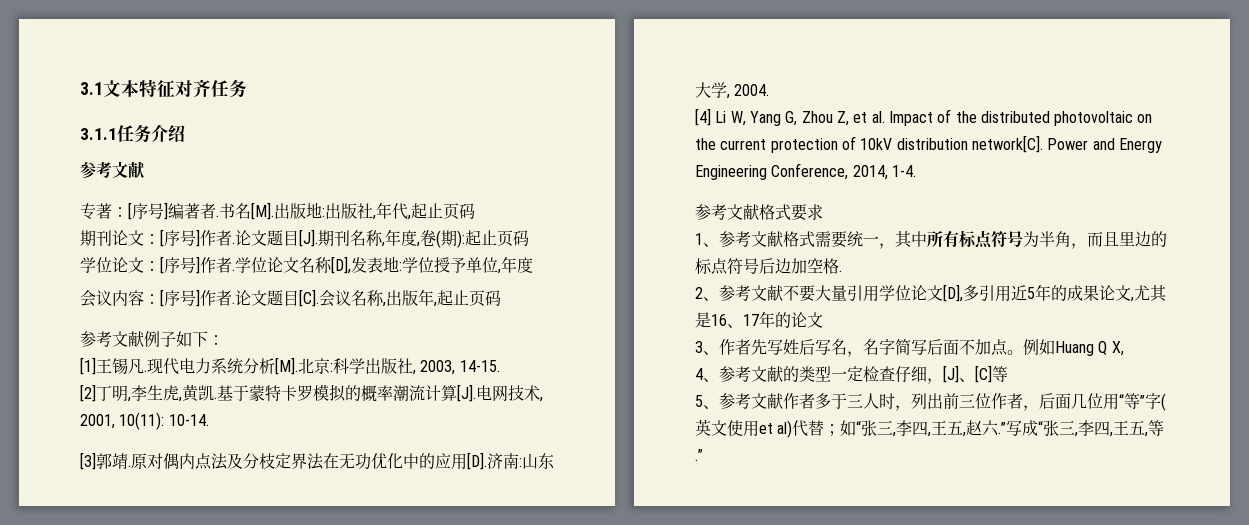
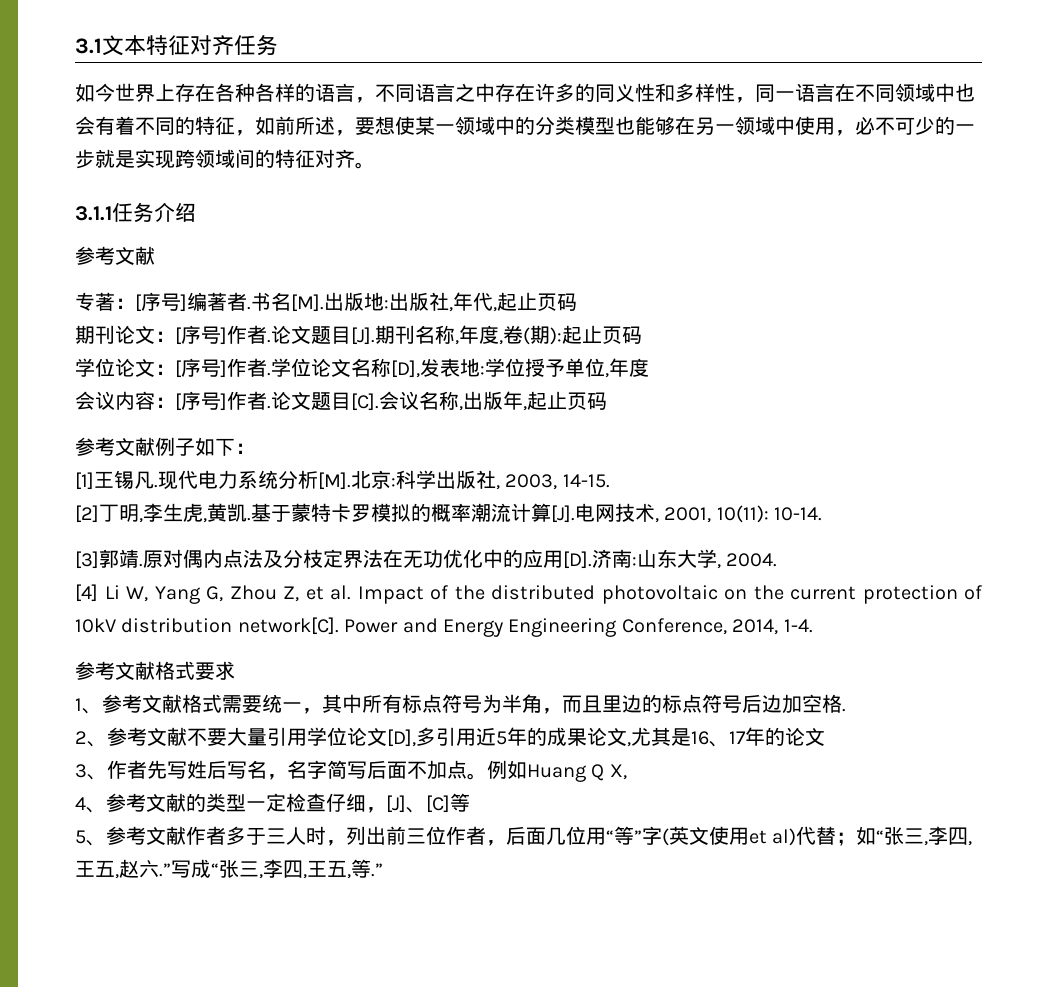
+ 如今世界上存在各种各样的语言，不同语言之中存在许多的同义性和多样性，同一语言在不同领域中也会有着不同的特征，如前所述，要想使某一领域中的分类模型也能够在另一领域中使用，必不可少的一步就是实现跨领域间的特征对齐。

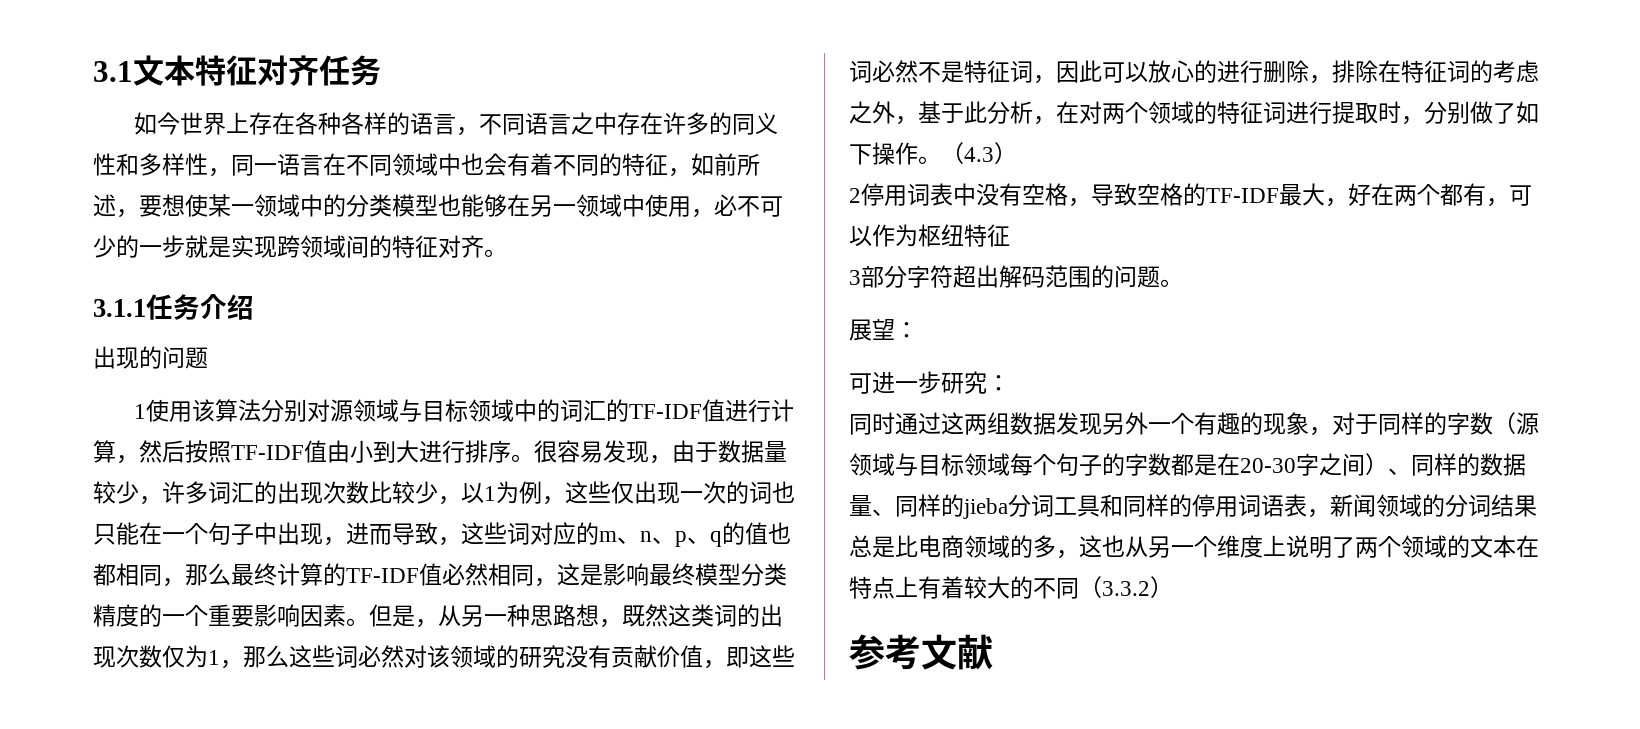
  3.1.1任务介绍
+ 出现的问题
+ 1使用该算法分别对源领域与目标领域中的词汇的TF-IDF值进行计算，然后按照TF-IDF值由小到大进行排序。很容易发现，由于数据量较少，许多词汇的出现次数比较少，以1为例，这些仅出现一次的词也只能在一个句子中出现，进而导致，这些词对应的m、n、p、q的值也都相同，那么最终计算的TF-IDF值必然相同，这是影响最终模型分类精度的一个重要影响因素。但是，从另一种思路想，既然这类词的出现次数仅为1，那么这些词必然对该领域的研究没有贡献价值，即这些词必然不是特征词，因此可以放心的进行删除，排除在特征词的考虑之外，基于此分析，在对两个领域的特征词进行提取时，分别做了如下操作。（4.3）
+ 2停用词表中没有空格，导致空格的TF-IDF最大，好在两个都有，可以作为枢纽特征
+ 3部分字符超出解码范围的问题。
+ 展望：
+ 可进一步研究：
+ 同时通过这两组数据发现另外一个有趣的现象，对于同样的字数（源领域与目标领域每个句子的字数都是在20-30字之间）、同样的数据量、同样的jieba分词工具和同样的停用词语表，新闻领域的分词结果总是比电商领域的多，这也从另一个维度上说明了两个领域的文本在特点上有着较大的不同（3.3.2）
  参考文献
- 专著：[序号]编著者.书名[M].出版地:出版社,年代,起止页码
- 期刊论文：[序号]作者.论文题目[J].期刊名称,年度,卷(期):起止页码
- 学位论文：[序号]作者.学位论文名称[D],发表地:学位授予单位,年度
- 会议内容：[序号]作者.论文题目[C].会议名称,出版年,起止页码
- 参考文献例子如下：
- [1]王锡凡.现代电力系统分析[M].北京:科学出版社, 2003, 14-15.
- [2]丁明,李生虎,黄凯.基于蒙特卡罗模拟的概率潮流计算[J].电网技术, 2001, 10(11): 10-14.
- [3]郭靖.原对偶内点法及分枝定界法在无功优化中的应用[D].济南:山东大学, 2004.
- [4] Li W, Yang G, Zhou Z, et al. Impact of the distributed photovoltaic on the current protection of 10kV distribution network[C]. Power and Energy Engineering Conference, 2014, 1-4.
- 参考文献格式要求
- 1、参考文献格式需要统一，其中所有标点符号为半角，而且里边的标点符号后边加空格.
- 2、参考文献不要大量引用学位论文[D],多引用近5年的成果论文,尤其是16、17年的论文
- 3、作者先写姓后写名，名字简写后面不加点。例如Huang Q X,
- 4、参考文献的类型一定检查仔细，[J]、[C]等
- 5、参考文献作者多于三人时，列出前三位作者，后面几位用“等”字(英文使用et al)代替；如“张三,李四,王五,赵六.”写成“张三,李四,王五,等.”

